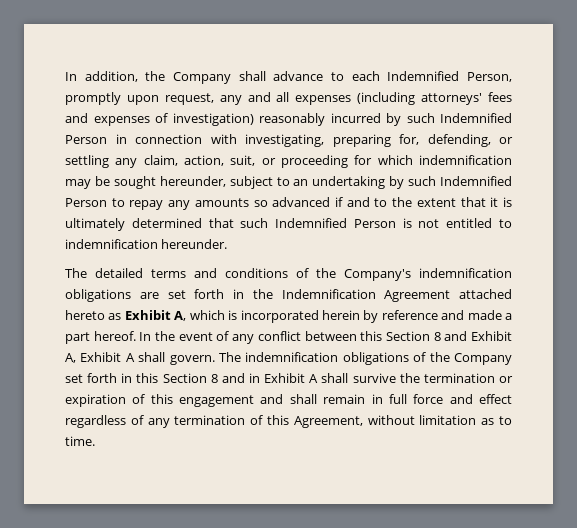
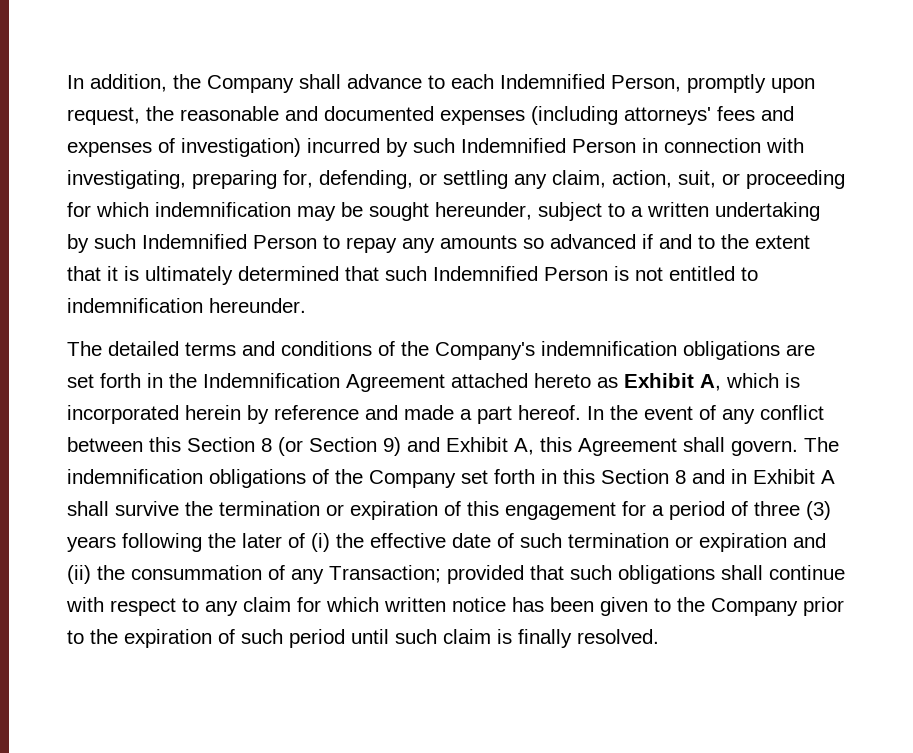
- In addition, the Company shall advance to each Indemnified Person, promptly upon request, any and all expenses (including attorneys' fees and expenses of investigation) reasonably incurred by such Indemnified Person in connection with investigating, preparing for, defending, or settling any claim, action, suit, or proceeding for which indemnification may be sought hereunder, subject to an undertaking by such Indemnified Person to repay any amounts so advanced if and to the extent that it is ultimately determined that such Indemnified Person is not entitled to indemnification hereunder.
+ In addition, the Company shall advance to each Indemnified Person, promptly upon request, the reasonable and documented expenses (including attorneys' fees and expenses of investigation) incurred by such Indemnified Person in connection with investigating, preparing for, defending, or settling any claim, action, suit, or proceeding for which indemnification may be sought hereunder, subject to a written undertaking by such Indemnified Person to repay any amounts so advanced if and to the extent that it is ultimately determined that such Indemnified Person is not entitled to indemnification hereunder.
- In the event of any conflict between this Section 8 and Exhibit A, Exhibit A shall govern.
+ In the event of any conflict between this Section 8 (or Section 9) and Exhibit A, this Agreement shall govern.
- The indemnification obligations of the Company set forth in this Section 8 and in Exhibit A shall survive the termination or expiration of this engagement and shall remain in full force and effect regardless of any termination of this Agreement, without limitation as to time.
+ The indemnification obligations of the Company set forth in this Section 8 and in Exhibit A shall survive the termination or expiration of this engagement for a period of three (3) years following the later of (i) the effective date of such termination or expiration and (ii) the consummation of any Transaction; provided that such obligations shall continue with respect to any claim for which written notice has been given to the Company prior to the expiration of such period until such claim is finally resolved.

